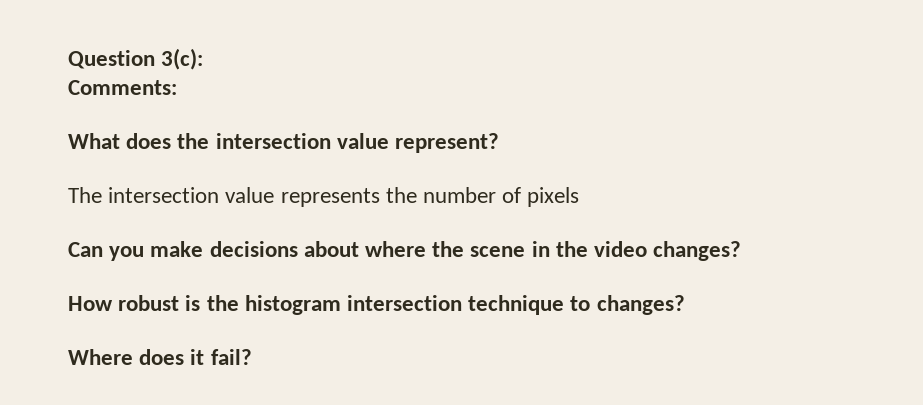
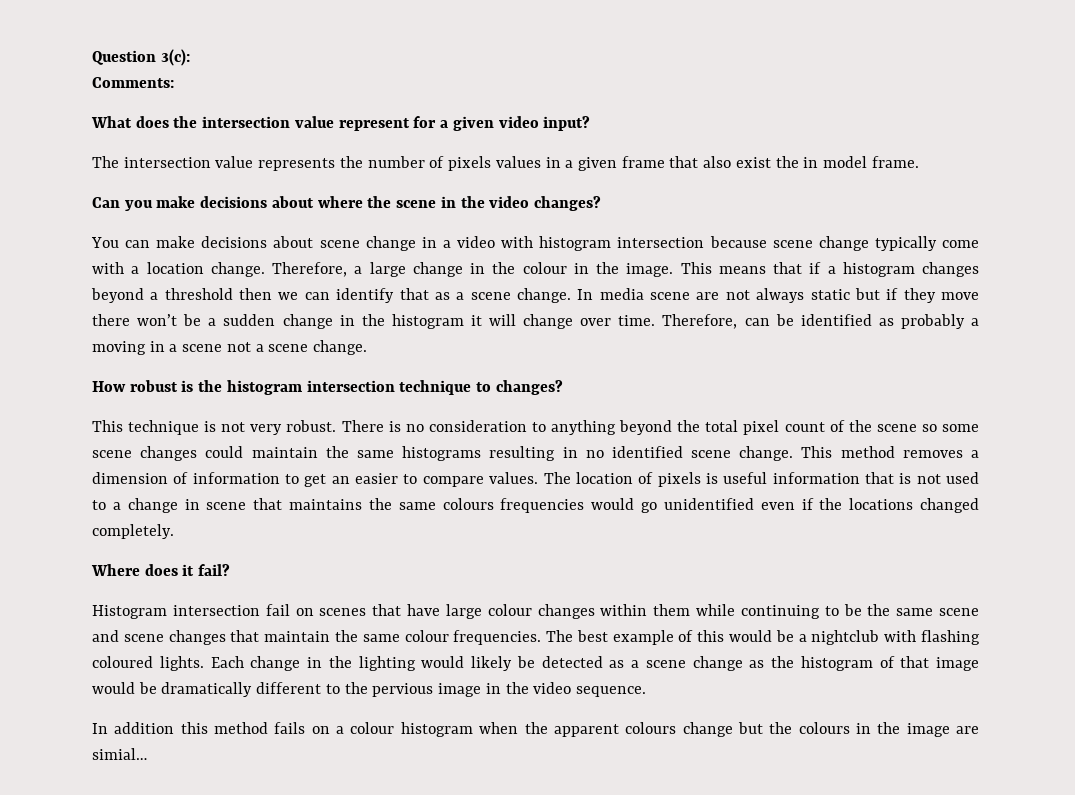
- What does the intersection value represent?
+ What does the intersection value represent for a given video input?
- The intersection value represents the number of pixels
+ The intersection value represents the number of pixels values in a given frame that also exist the in model frame.
+ You can make decisions about scene change in a video with histogram intersection because scene change typically come with a location change. Therefore, a large change in the colour in the image. This means that if a histogram changes beyond a threshold then we can identify that as a scene change. In media scene are not always static but if they move there won’t be a sudden change in the histogram it will change over time. Therefore, can be identified as probably a moving in a scene not a scene change.
+ This technique is not very robust. There is no consideration to anything beyond the total pixel count of the scene so some scene changes could maintain the same histograms resulting in no identified scene change. This method removes a dimension of information to get an easier to compare values. The location of pixels is useful information that is not used to a change in scene that maintains the same colours frequencies would go unidentified even if the locations changed completely.
  Where does it fail?
+ Histogram intersection fail on scenes that have large colour changes within them while continuing to be the same scene and scene changes that maintain the same colour frequencies. The best example of this would be a nightclub with flashing coloured lights. Each change in the lighting would likely be detected as a scene change as the histogram of that image would be dramatically different to the pervious image in the video sequence.
+ In addition this method fails on a colour histogram when the apparent colours change but the colours in the image are simial…

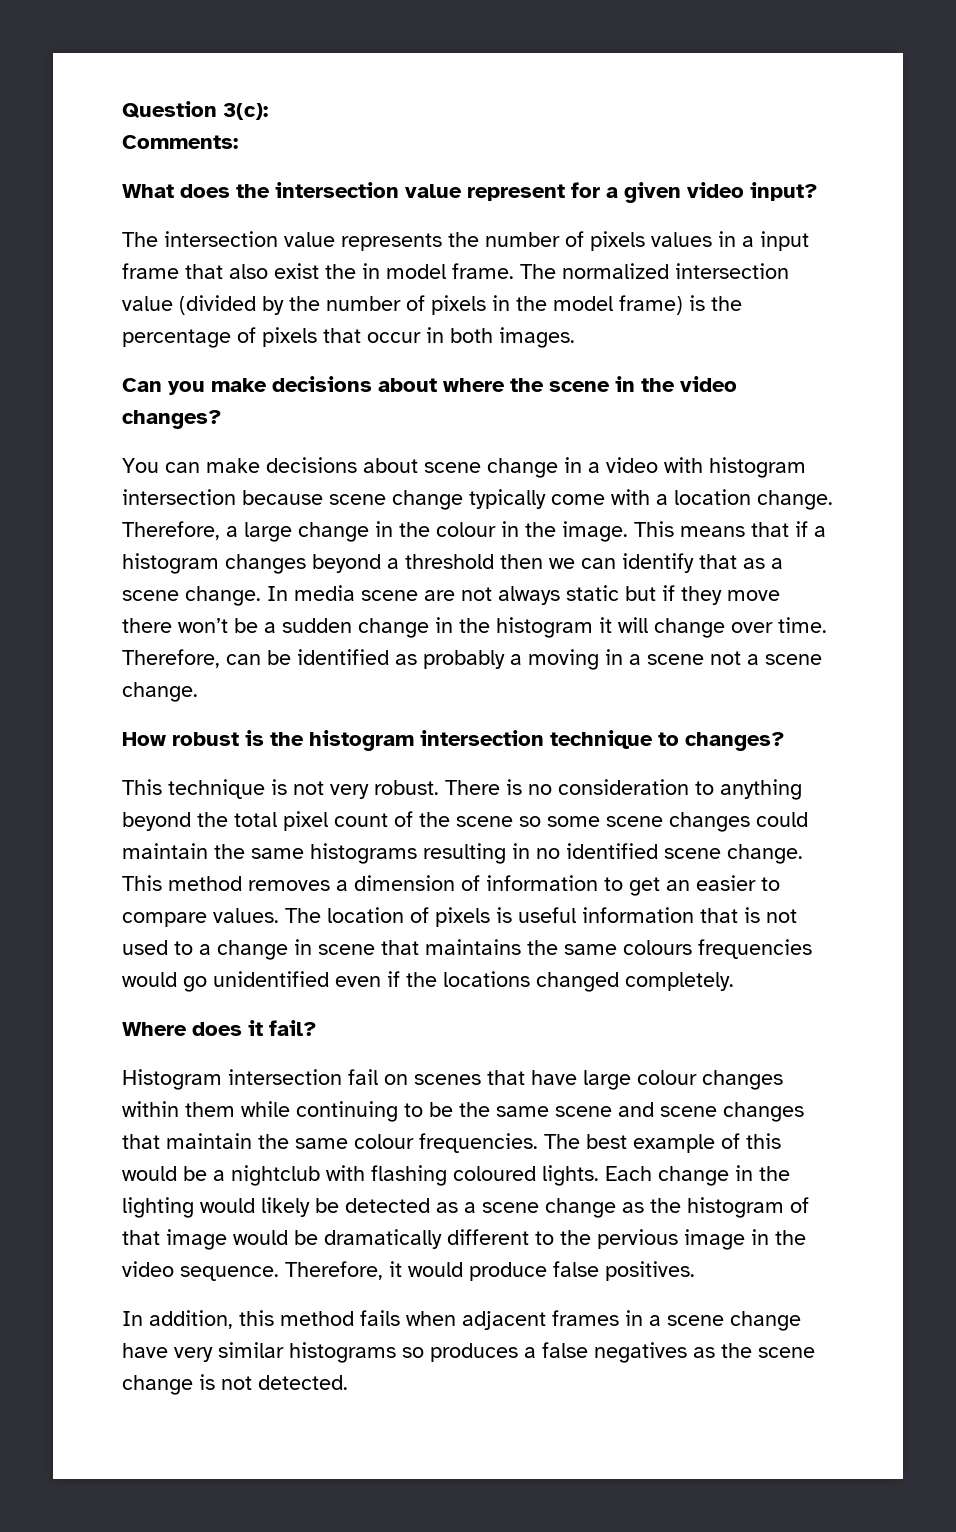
- The intersection value represents the number of pixels values in a given frame that also exist the in model frame.
+ The intersection value represents the number of pixels values in a input frame that also exist the in model frame. The normalized intersection value (divided by the number of pixels in the model frame) is the percentage of pixels that occur in both images.
- Each change in the lighting would likely be detected as a scene change as the histogram of that image would be dramatically different to the pervious image in the video sequence.
- In addition this method fails on a colour histogram when the apparent colours change but the colours in the image are simial…
+ Each change in the lighting would likely be detected as a scene change as the histogram of that image would be dramatically different to the pervious image in the video sequence. Therefore, it would produce false positives.
+ In addition, this method fails when adjacent frames in a scene change have very similar histograms so produces a false negatives as the scene change is not detected.

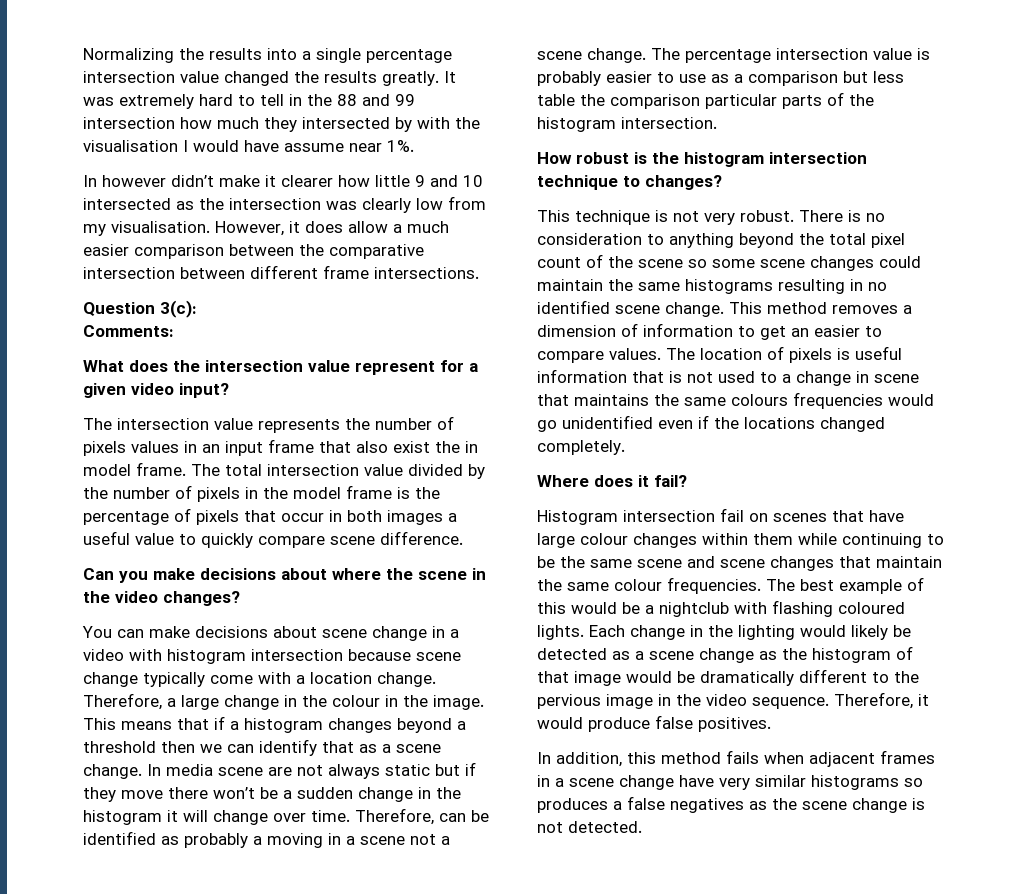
+ Normalizing the results into a single percentage intersection value changed the results greatly. It was extremely hard to tell in the 88 and 99 intersection how much they intersected by with the visualisation I would have assume near 1%.
+ In however didn’t make it clearer how little 9 and 10 intersected as the intersection was clearly low from my visualisation. However, it does allow a much easier comparison between the comparative intersection between different frame intersections.
- The intersection value represents the number of pixels values in a input frame that also exist the in model frame.
+ The intersection value represents the number of pixels values in an input frame that also exist the in model frame.
- The normalized intersection value (divided by the number of pixels in the model frame) is the percentage of pixels that occur in both images.
+ The total intersection value divided by the number of pixels in the model frame is the percentage of pixels that occur in both images a useful value to quickly compare scene difference.
+ The percentage intersection value is probably easier to use as a comparison but less table the comparison particular parts of the histogram intersection.

